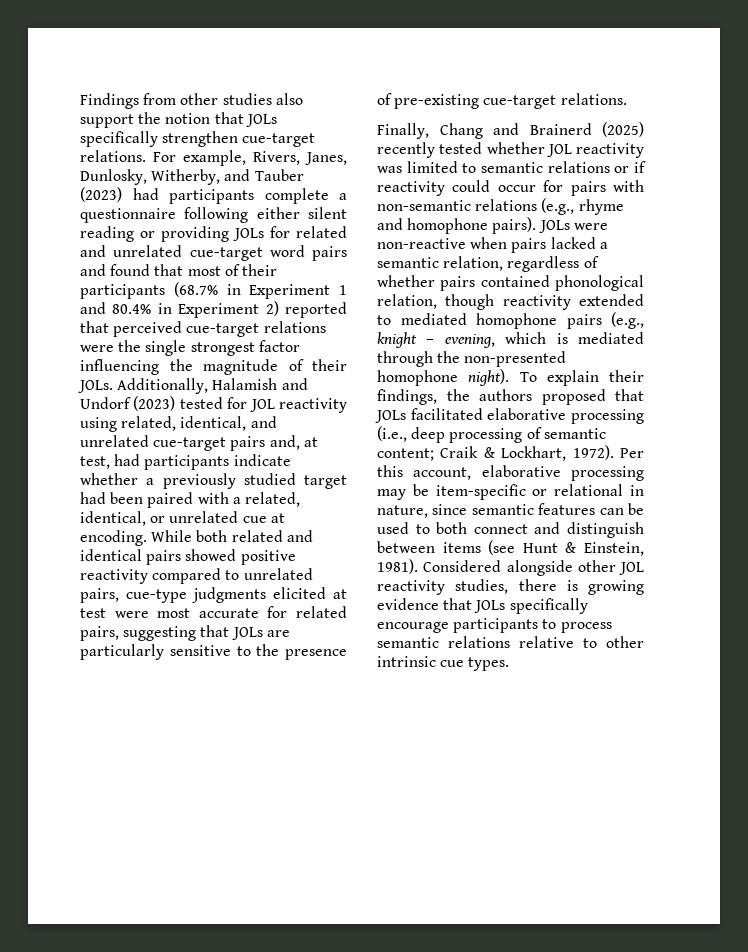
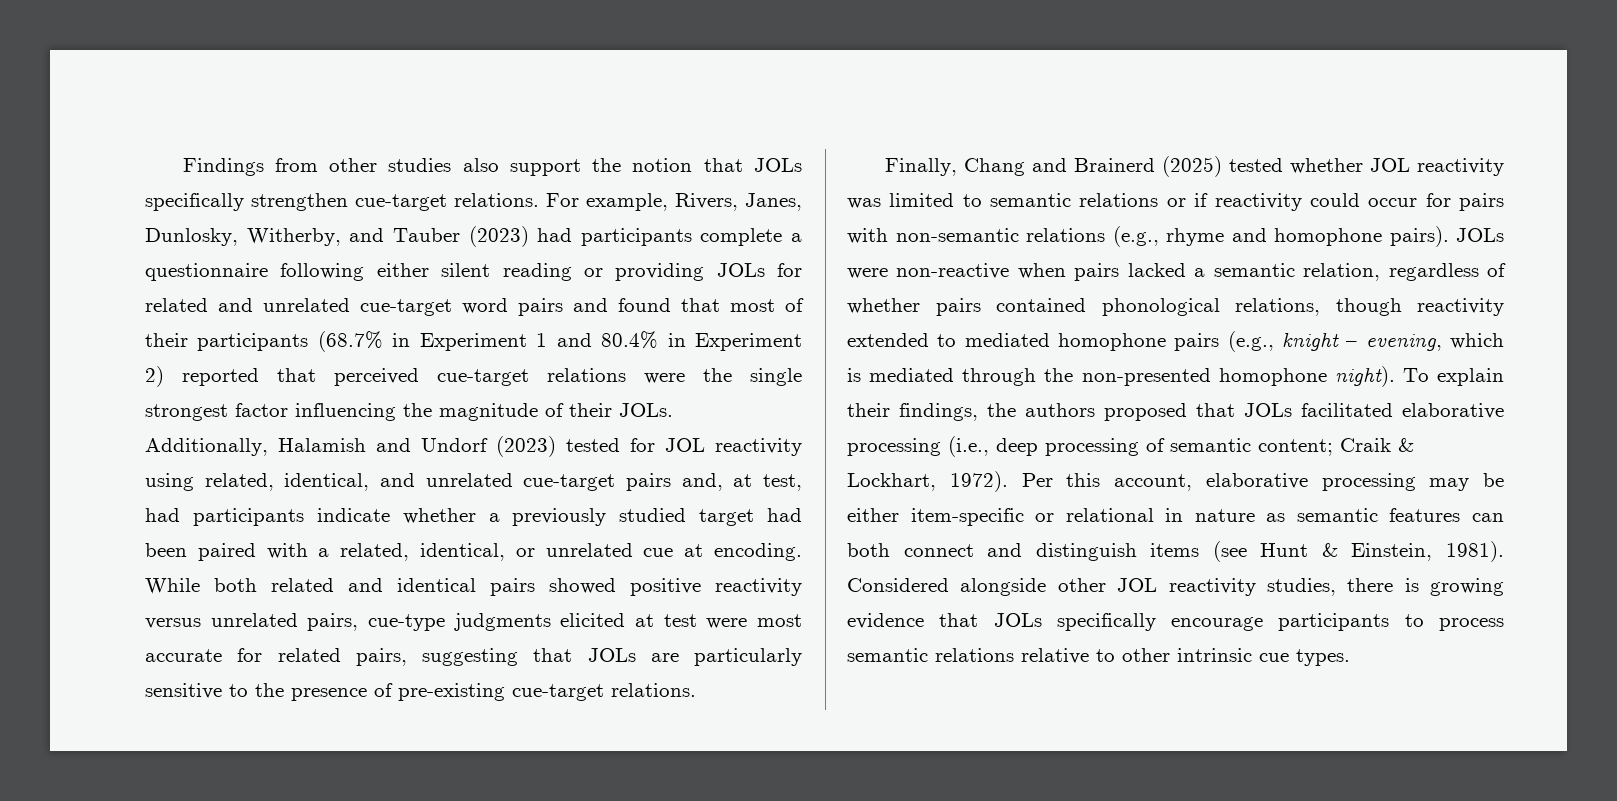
- While both related and identical pairs showed positive reactivity compared to unrelated pairs, cue-type judgments elicited at test were most accurate for related pairs, suggesting that JOLs are particularly sensitive to the presence of pre-existing cue-target relations.
+ While both related and identical pairs showed positive reactivity versus unrelated pairs, cue-type judgments elicited at test were most accurate for related pairs, suggesting that JOLs are particularly sensitive to the presence of pre-existing cue-target relations.
- Finally, Chang and Brainerd (2025) recently tested whether JOL reactivity was limited to semantic relations or if reactivity could occur for pairs with non-semantic relations (e.g., rhyme and homophone pairs).
+ Finally, Chang and Brainerd (2025) tested whether JOL reactivity was limited to semantic relations or if reactivity could occur for pairs with non-semantic relations (e.g., rhyme and homophone pairs).
- JOLs were non-reactive when pairs lacked a semantic relation, regardless of whether pairs contained phonological relation, though reactivity extended to mediated homophone pairs (e.g., knight – evening, which is mediated through the non-presented homophone night).
+ JOLs were non-reactive when pairs lacked a semantic relation, regardless of whether pairs contained phonological relations, though reactivity extended to mediated homophone pairs (e.g., knight – evening, which is mediated through the non-presented homophone night).
- Per this account, elaborative processing may be item-specific or relational in nature, since semantic features can be used to both connect and distinguish between items (see Hunt & Einstein, 1981).
+ Per this account, elaborative processing may be either item-specific or relational in nature as semantic features can both connect and distinguish items (see Hunt & Einstein, 1981).

